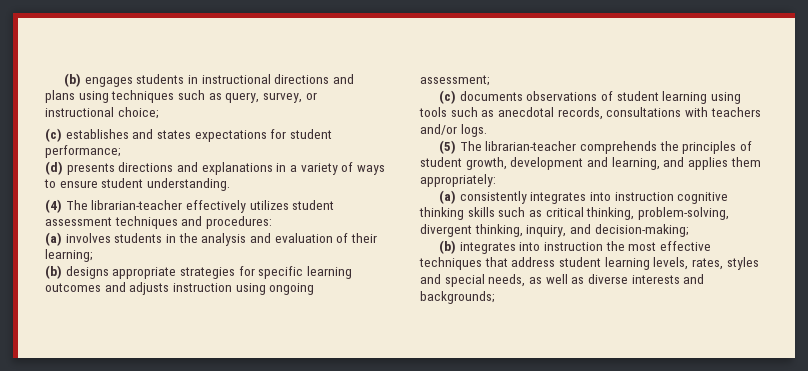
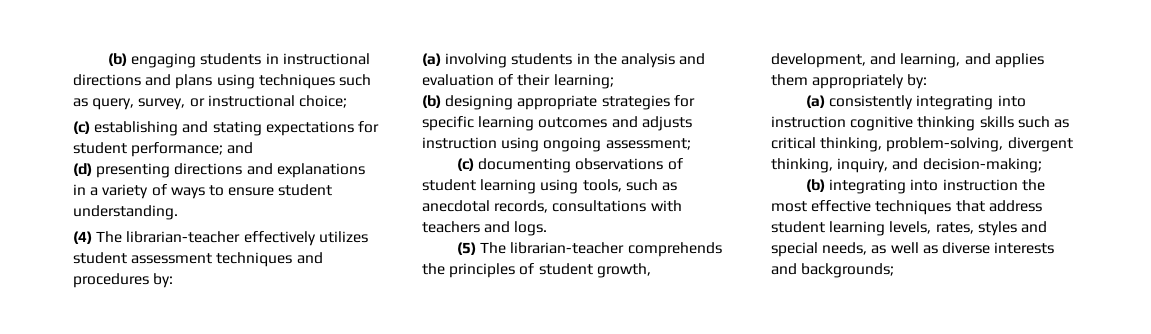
- (b) engages students in instructional directions and plans using techniques such as query, survey, or instructional choice;
+ (b) engaging students in instructional directions and plans using techniques such as query, survey, or instructional choice;
- (c) establishes and states expectations for student performance;
+ (c) establishing and stating expectations for student performance; and
- (d) presents directions and explanations in a variety of ways to ensure student understanding.
+ (d) presenting directions and explanations in a variety of ways to ensure student understanding.
- (4) The librarian-teacher effectively utilizes student assessment techniques and procedures:
- (a) involves students in the analysis and evaluation of their learning;
+ (4) The librarian-teacher effectively utilizes student assessment techniques and procedures by:
+ (a) involving students in the analysis and evaluation of their learning;
- (b) designs appropriate strategies for specific learning outcomes and adjusts instruction using ongoing assessment;
+ (b) designing appropriate strategies for specific learning outcomes and adjusts instruction using ongoing assessment;
- (c) documents observations of student learning using tools such as anecdotal records, consultations with teachers and/or logs.
+ (c) documenting observations of student learning using tools, such as anecdotal records, consultations with teachers and logs.
- (5) The librarian-teacher comprehends the principles of student growth, development and learning, and applies them appropriately:
+ (5) The librarian-teacher comprehends the principles of student growth, development, and learning, and applies them appropriately by:
- (a) consistently integrates into instruction cognitive thinking skills such as critical thinking, problem-solving, divergent thinking, inquiry, and decision-making;
+ (a) consistently integrating into instruction cognitive thinking skills such as critical thinking, problem-solving, divergent thinking, inquiry, and decision-making;
- (b) integrates into instruction the most effective techniques that address student learning levels, rates, styles and special needs, as well as diverse interests and backgrounds;
+ (b) integrating into instruction the most effective techniques that address student learning levels, rates, styles and special needs, as well as diverse interests and backgrounds;

